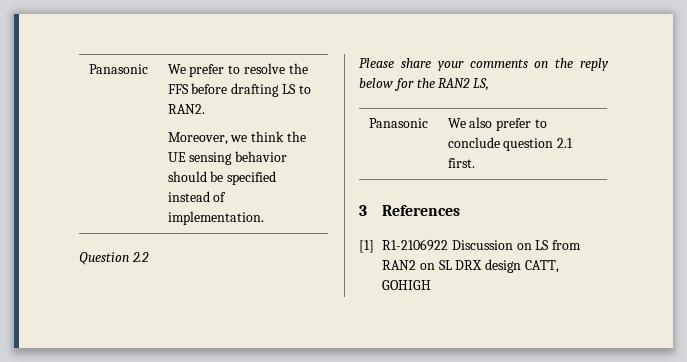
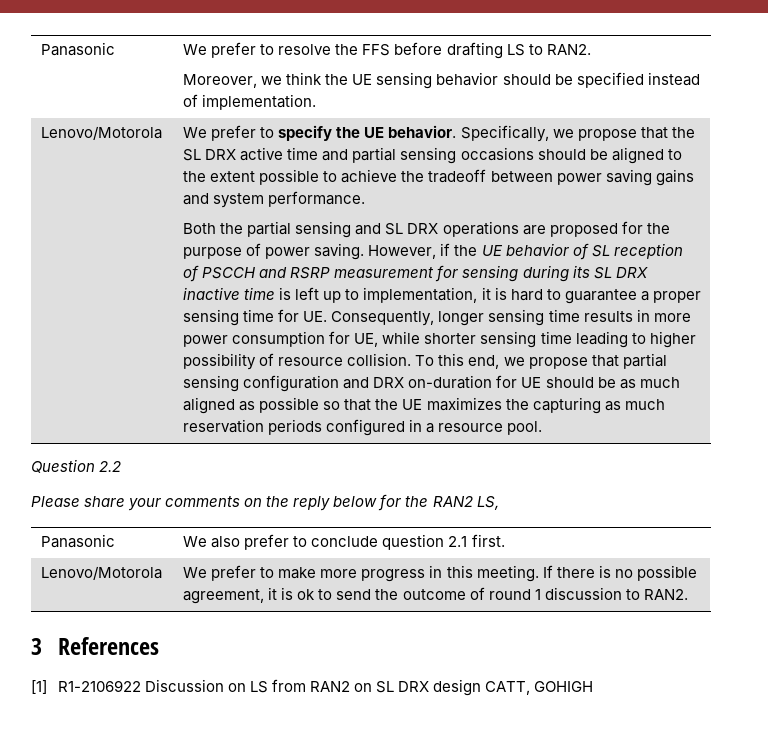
+ Lenovo/Motorola | We prefer to specify the UE behavior. Specifically, we propose that the SL DRX active time and partial sensing occasions should be aligned to the extent possible to achieve the tradeoff between power saving gains and system performance.
+ Both the partial sensing and SL DRX operations are proposed for the purpose of power saving. However, if the UE behavior of SL reception of PSCCH and RSRP measurement for sensing during its SL DRX inactive time is left up to implementation, it is hard to guarantee a proper sensing time for UE. Consequently, longer sensing time results in more power consumption for UE, while shorter sensing time leading to higher possibility of resource collision. To this end, we propose that partial sensing configuration and DRX on-duration for UE should be as much aligned as possible so that the UE maximizes the capturing as much reservation periods configured in a resource pool.
+ Lenovo/Motorola | We prefer to make more progress in this meeting. If there is no possible agreement, it is ok to send the outcome of round 1 discussion to RAN2.

